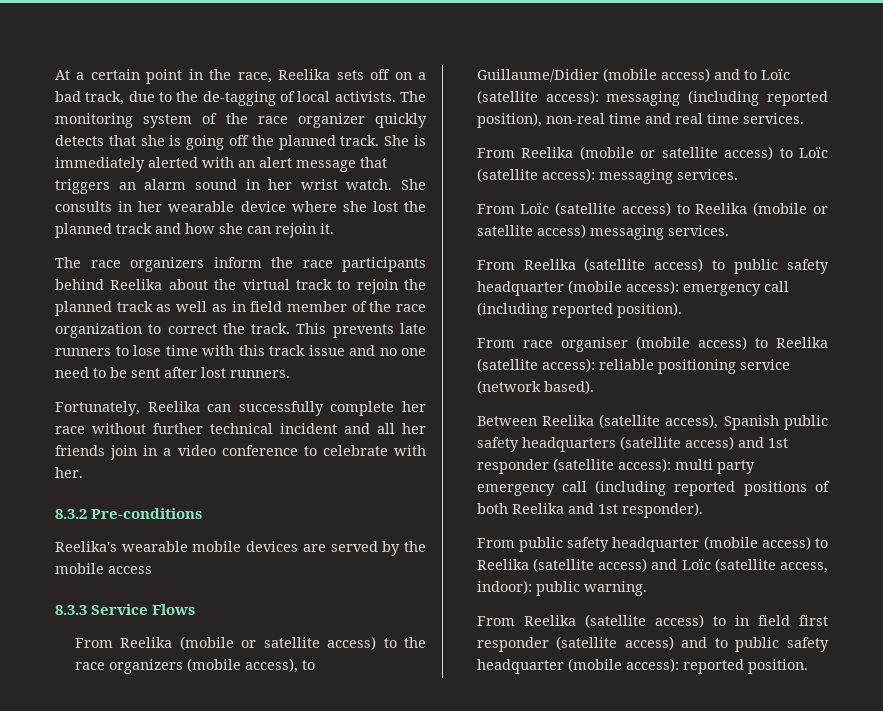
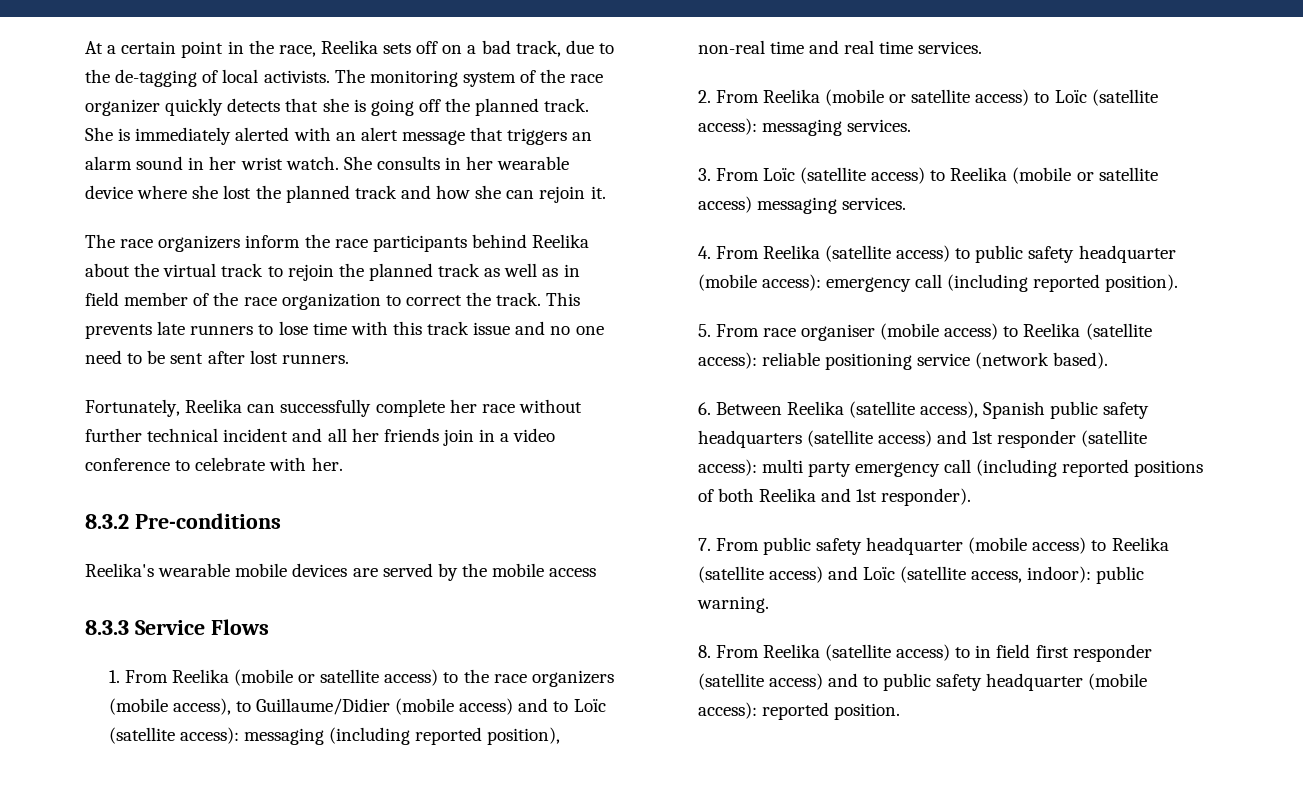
- From Reelika (mobile or satellite access) to the race organizers (mobile access), to Guillaume/Didier (mobile access) and to Loïc (satellite access): messaging (including reported position), non-real time and real time services.
+ 1. From Reelika (mobile or satellite access) to the race organizers (mobile access), to Guillaume/Didier (mobile access) and to Loïc (satellite access): messaging (including reported position), non-real time and real time services.
- From Reelika (mobile or satellite access) to Loïc (satellite access): messaging services.
+ 2. From Reelika (mobile or satellite access) to Loïc (satellite access): messaging services.
- From Loïc (satellite access) to Reelika (mobile or satellite access) messaging services.
+ 3. From Loïc (satellite access) to Reelika (mobile or satellite access) messaging services.
- From Reelika (satellite access) to public safety headquarter (mobile access): emergency call (including reported position).
+ 4. From Reelika (satellite access) to public safety headquarter (mobile access): emergency call (including reported position).
- From race organiser (mobile access) to Reelika (satellite access): reliable positioning service (network based).
+ 5. From race organiser (mobile access) to Reelika (satellite access): reliable positioning service (network based).
- Between Reelika (satellite access), Spanish public safety headquarters (satellite access) and 1st responder (satellite access): multi party emergency call (including reported positions of both Reelika and 1st responder).
+ 6. Between Reelika (satellite access), Spanish public safety headquarters (satellite access) and 1st responder (satellite access): multi party emergency call (including reported positions of both Reelika and 1st responder).
- From public safety headquarter (mobile access) to Reelika (satellite access) and Loïc (satellite access, indoor): public warning.
+ 7. From public safety headquarter (mobile access) to Reelika (satellite access) and Loïc (satellite access, indoor): public warning.
- From Reelika (satellite access) to in field first responder (satellite access) and to public safety headquarter (mobile access): reported position.
+ 8. From Reelika (satellite access) to in field first responder (satellite access) and to public safety headquarter (mobile access): reported position.

